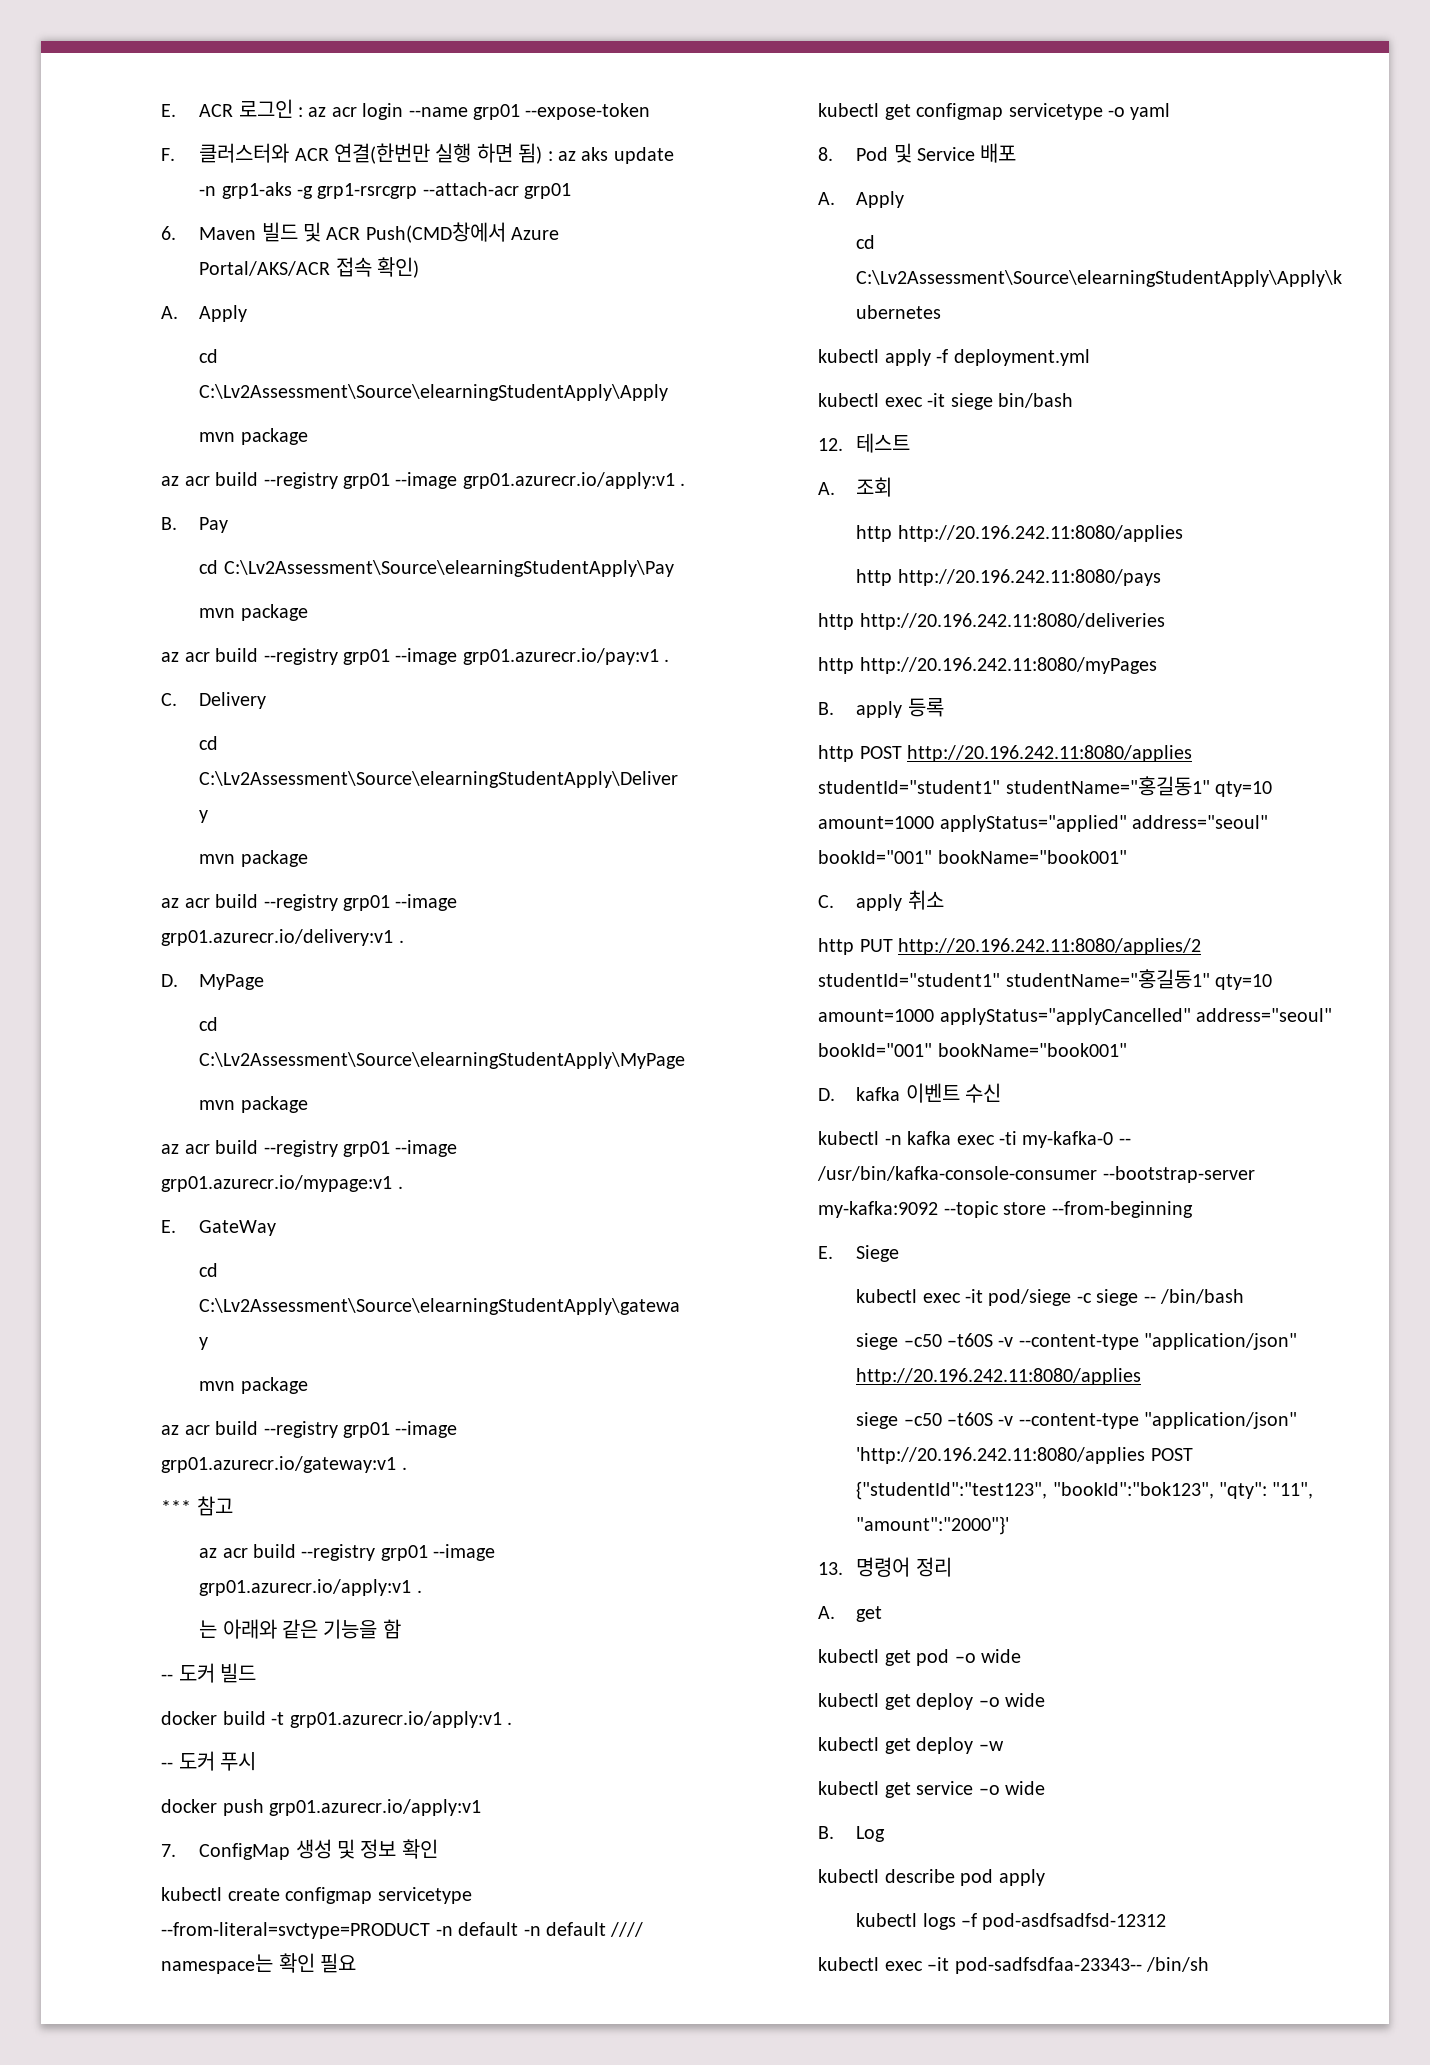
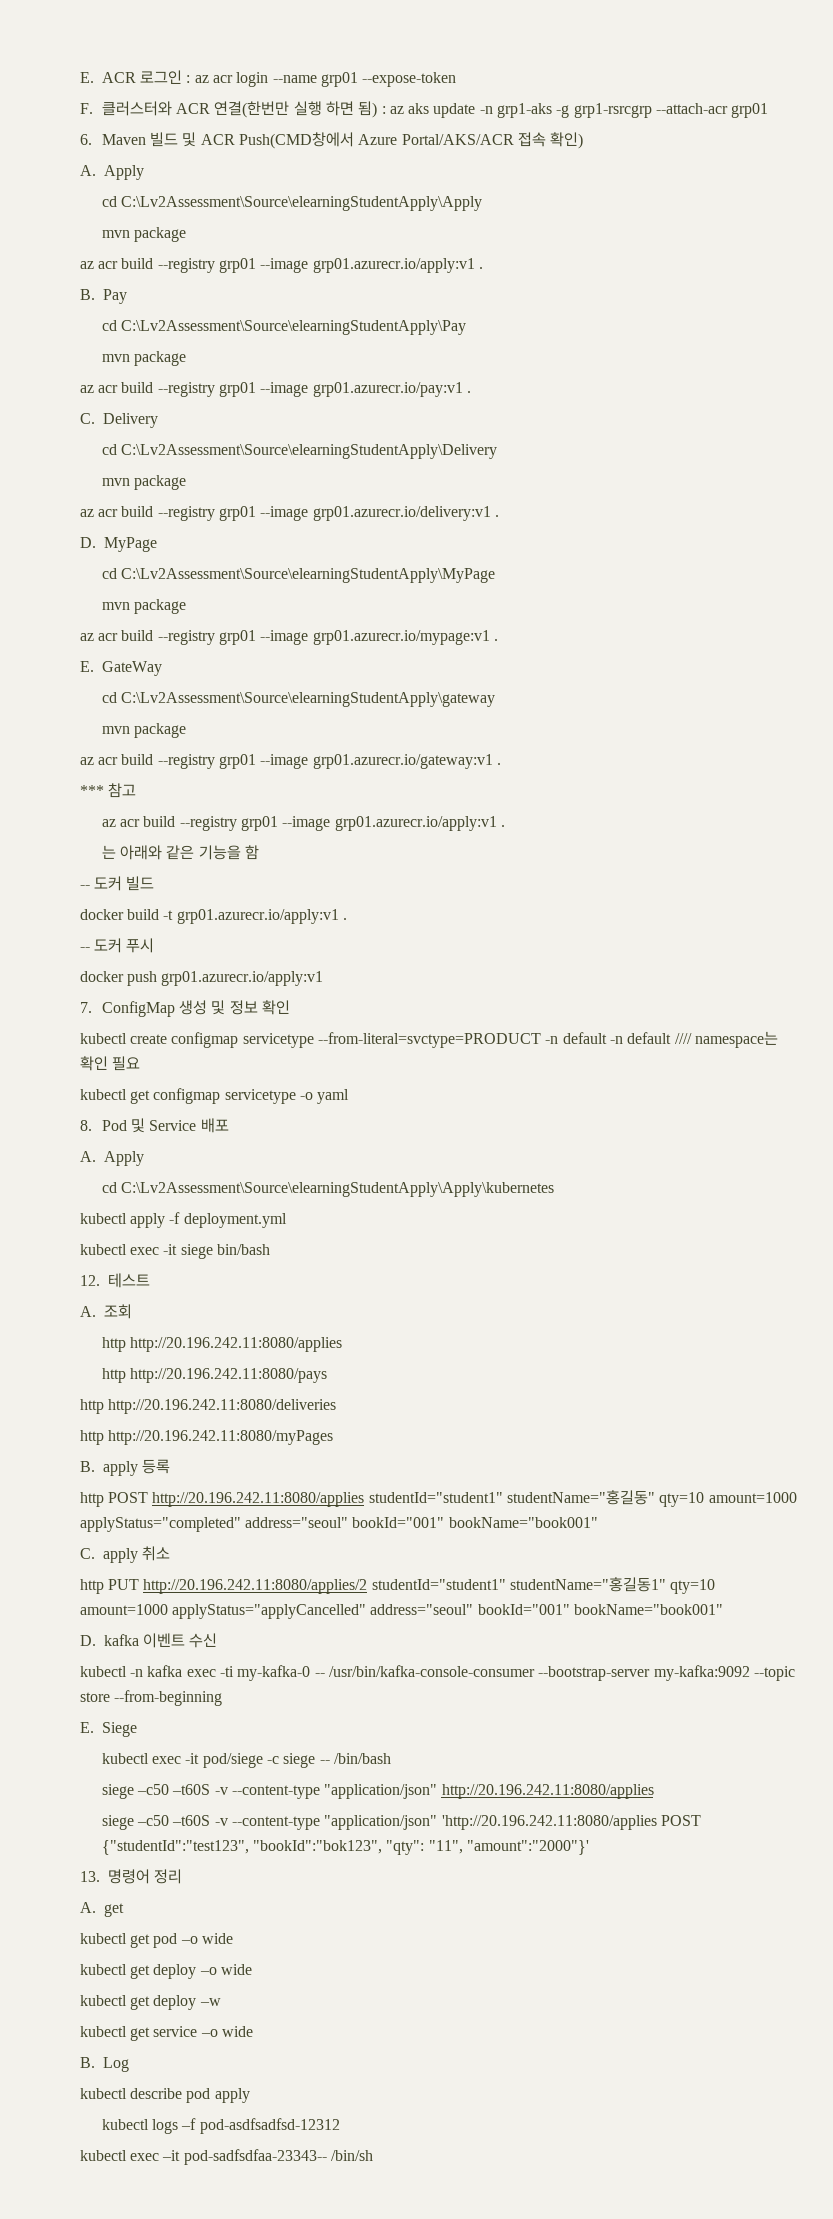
- http POST http://20.196.242.11:8080/applies studentId="student1" studentName="홍길동1" qty=10 amount=1000 applyStatus="applied" address="seoul" bookId="001" bookName="book001"
+ http POST http://20.196.242.11:8080/applies studentId="student1" studentName="홍길동" qty=10 amount=1000 applyStatus="completed" address="seoul" bookId="001" bookName="book001"

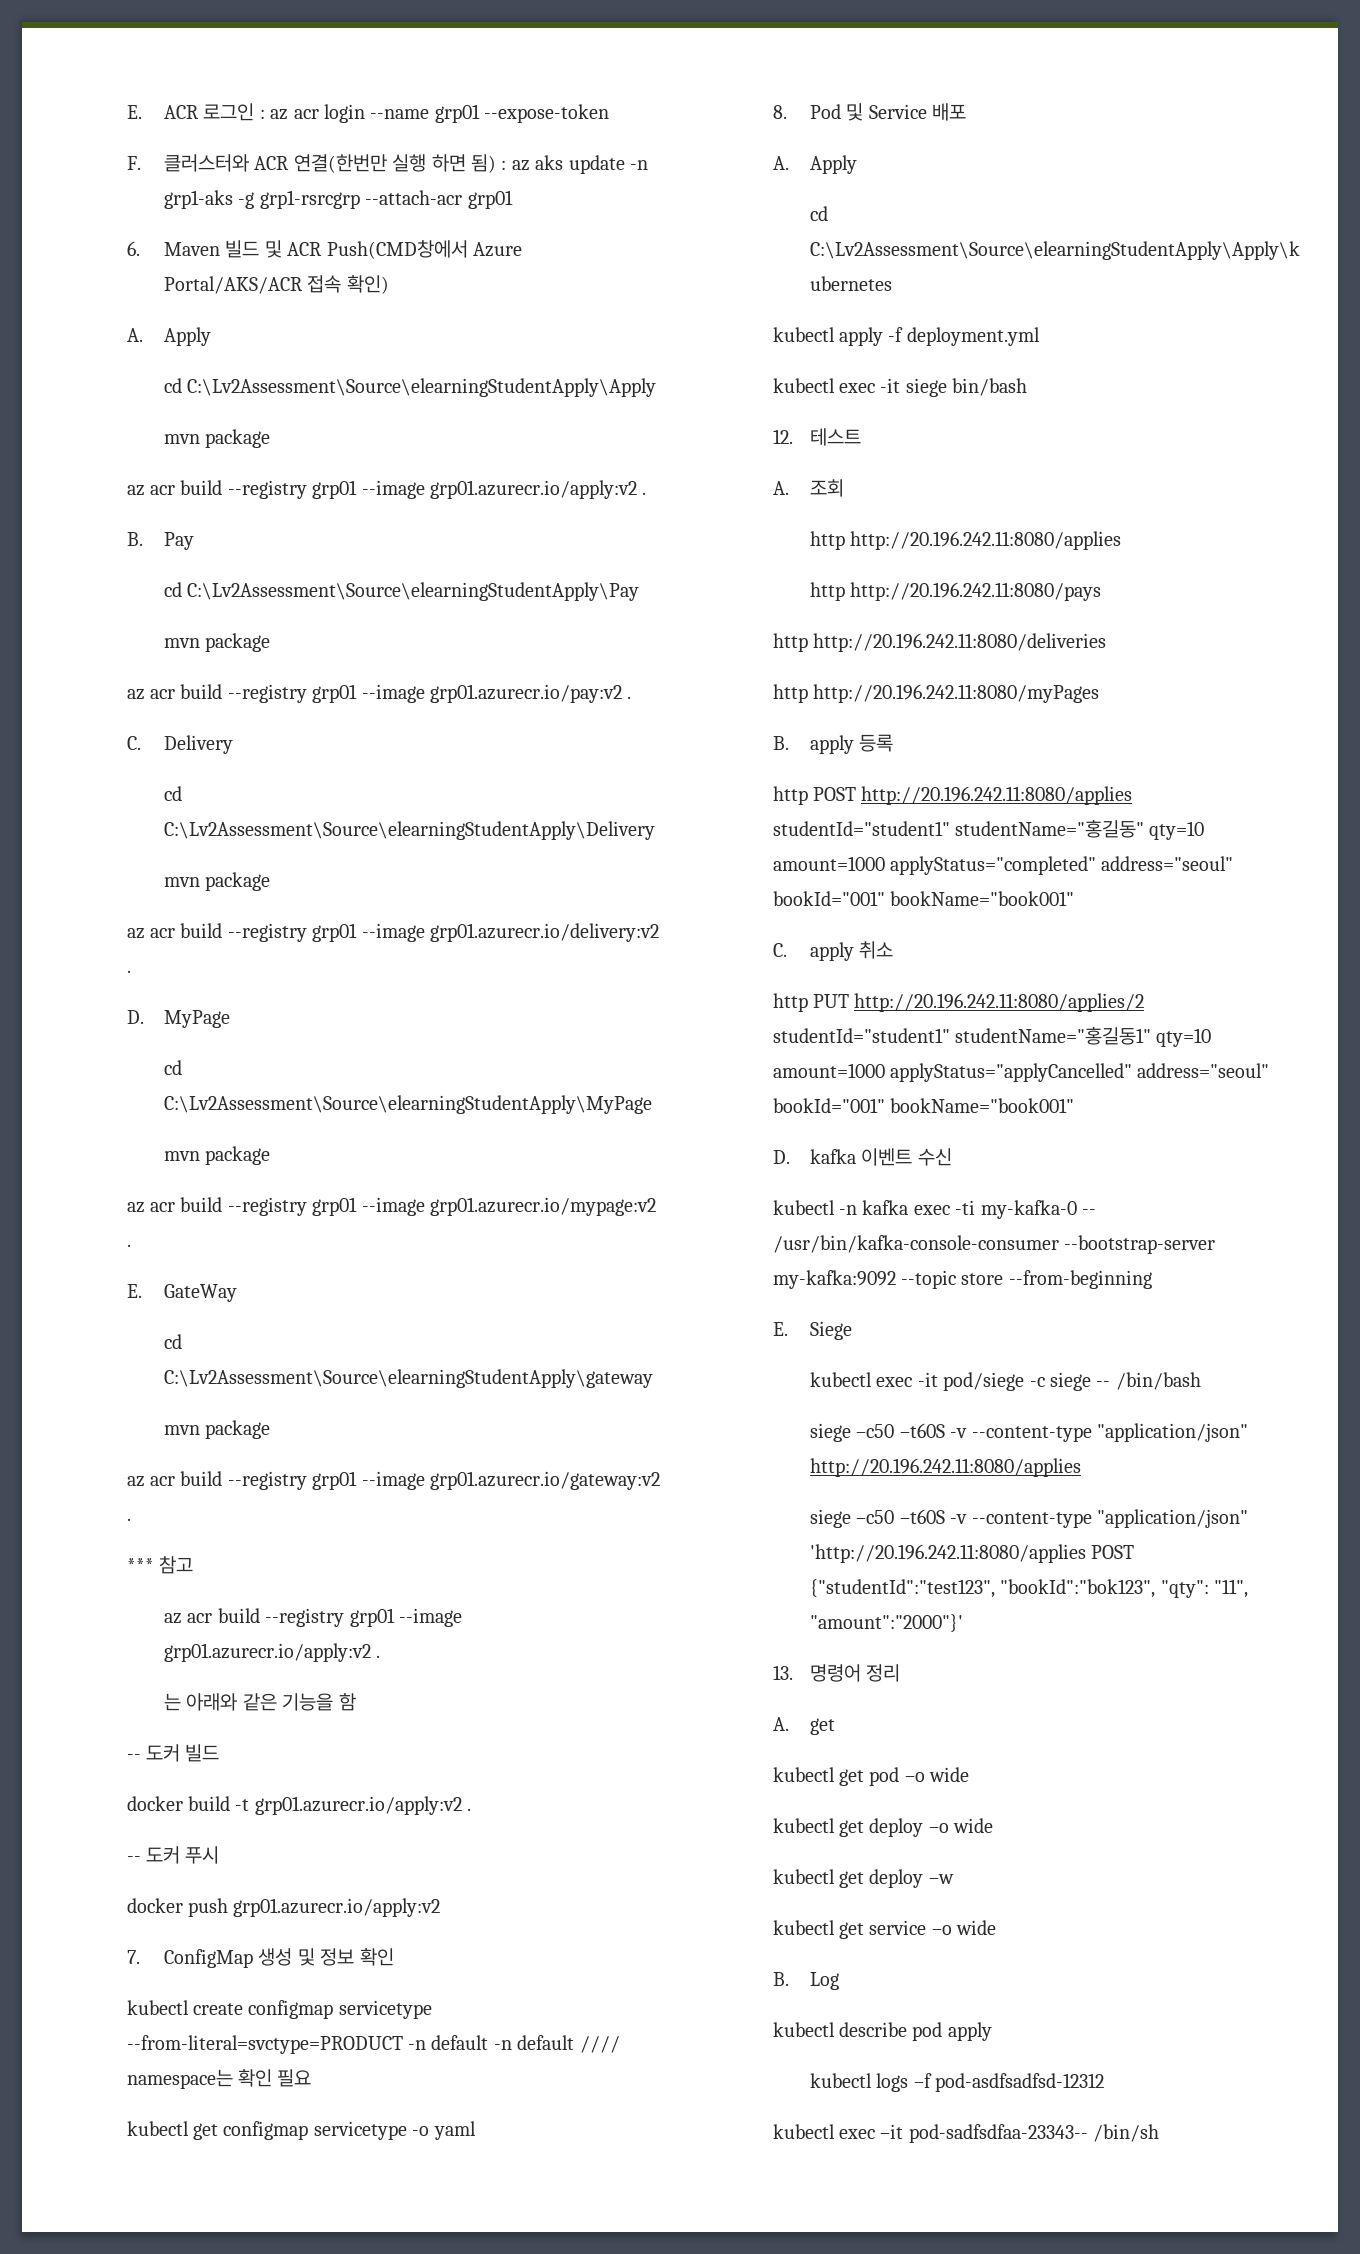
  cd C:\Lv2Assessment\Source\elearningStudentApply\Apply
  mvn package
- az acr build --registry grp01 --image grp01.azurecr.io/apply:v1 .
+ az acr build --registry grp01 --image grp01.azurecr.io/apply:v2 .
- az acr build --registry grp01 --image grp01.azurecr.io/pay:v1 .
+ az acr build --registry grp01 --image grp01.azurecr.io/pay:v2 .
- az acr build --registry grp01 --image grp01.azurecr.io/delivery:v1 .
+ az acr build --registry grp01 --image grp01.azurecr.io/delivery:v2 .
- az acr build --registry grp01 --image grp01.azurecr.io/mypage:v1 .
+ az acr build --registry grp01 --image grp01.azurecr.io/mypage:v2 .
- az acr build --registry grp01 --image grp01.azurecr.io/gateway:v1 .
+ az acr build --registry grp01 --image grp01.azurecr.io/gateway:v2 .
  *** 참고
- az acr build --registry grp01 --image grp01.azurecr.io/apply:v1 .
+ az acr build --registry grp01 --image grp01.azurecr.io/apply:v2 .
- docker build -t grp01.azurecr.io/apply:v1 .
+ docker build -t grp01.azurecr.io/apply:v2 .
- docker push grp01.azurecr.io/apply:v1
+ docker push grp01.azurecr.io/apply:v2

